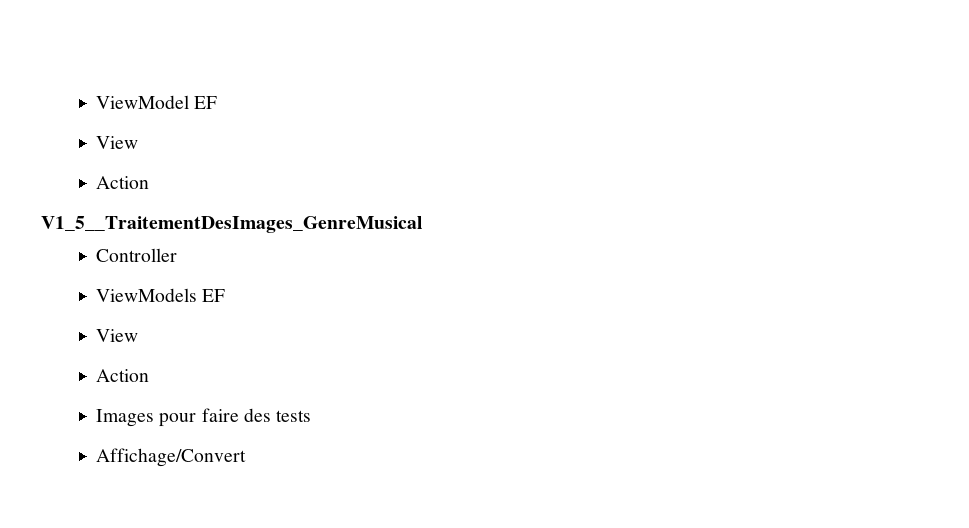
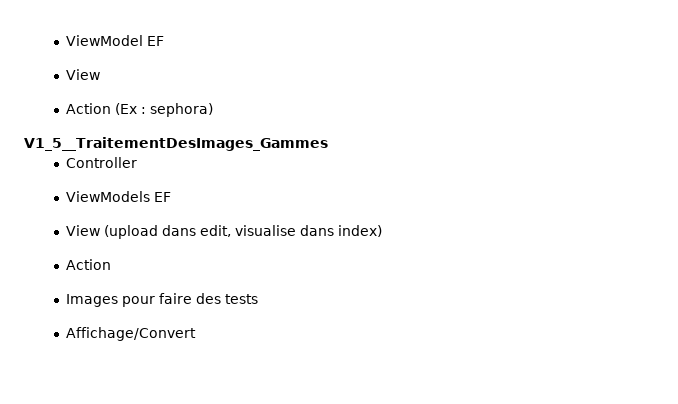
  ViewModel EF
  View
- Action
- V1_5__TraitementDesImages_GenreMusical
+ Action (Ex : sephora)
+ V1_5__TraitementDesImages_Gammes
  ViewModels EF
- View
+ View (upload dans edit, visualise dans index)

